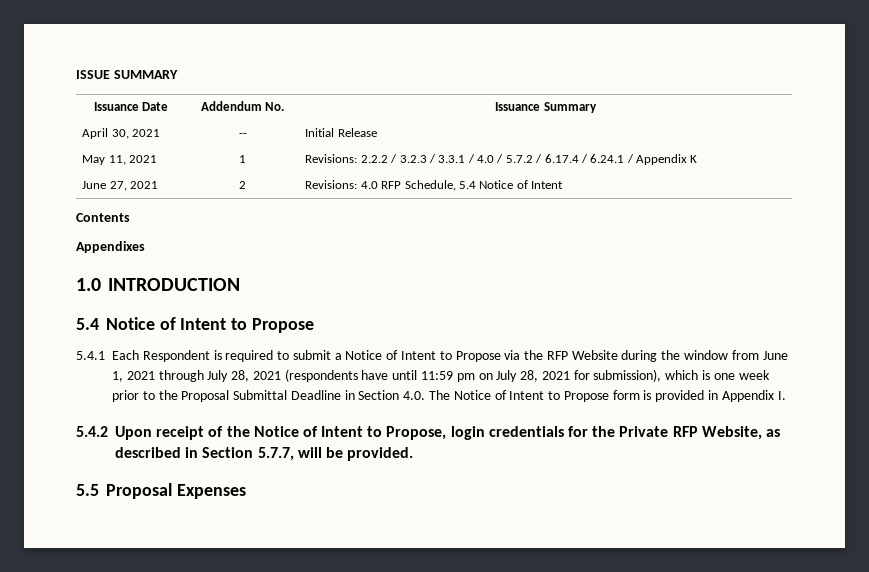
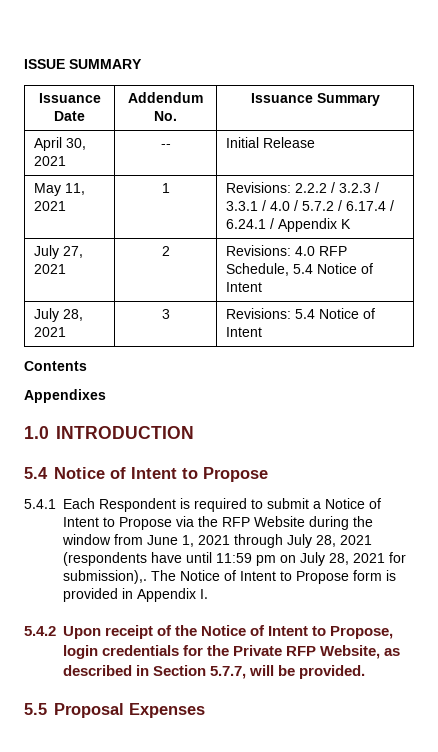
- June 27, 2021 | 2 | Revisions: 4.0 RFP Schedule, 5.4 Notice of Intent
+ July 27, 2021 | 2 | Revisions: 4.0 RFP Schedule, 5.4 Notice of Intent
+ July 28, 2021 | 3 | Revisions: 5.4 Notice of Intent
- 5.4.1 Each Respondent is required to submit a Notice of Intent to Propose via the RFP Website during the window from June 1, 2021 through July 28, 2021 (respondents have until 11:59 pm on July 28, 2021 for submission), which is one week prior to the Proposal Submittal Deadline in Section 4.0. The Notice of Intent to Propose form is provided in Appendix I.
+ 5.4.1 Each Respondent is required to submit a Notice of Intent to Propose via the RFP Website during the window from June 1, 2021 through July 28, 2021 (respondents have until 11:59 pm on July 28, 2021 for submission),. The Notice of Intent to Propose form is provided in Appendix I.

